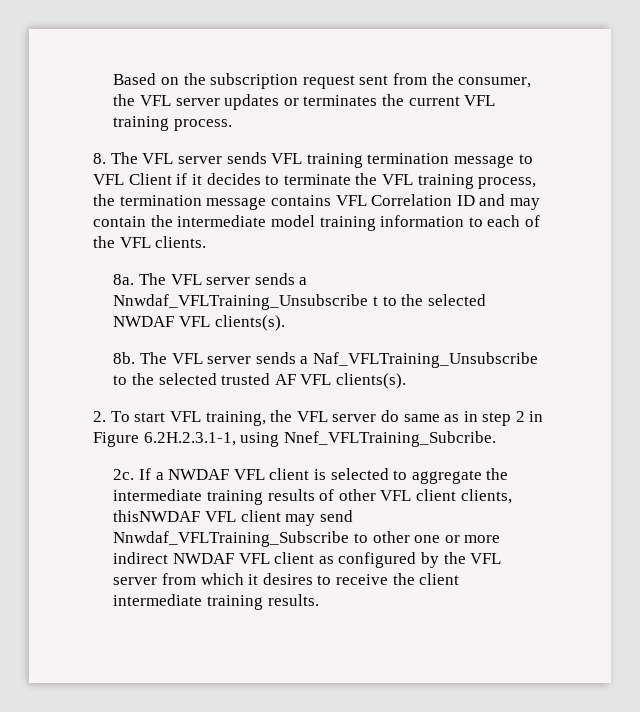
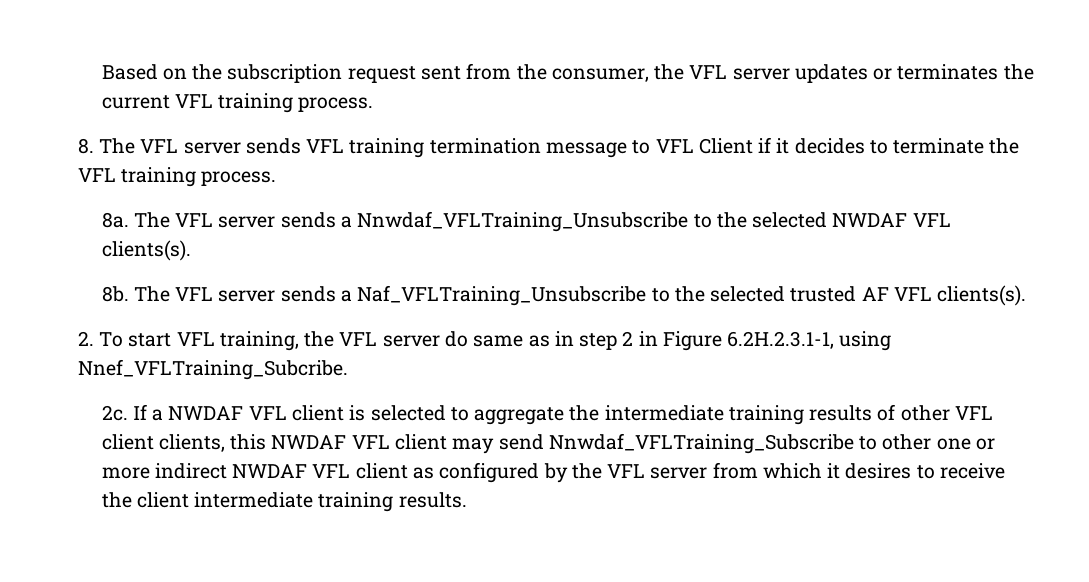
- 8. The VFL server sends VFL training termination message to VFL Client if it decides to terminate the VFL training process, the termination message contains VFL Correlation ID and may contain the intermediate model training information to each of the VFL clients.
+ 8. The VFL server sends VFL training termination message to VFL Client if it decides to terminate the VFL training process.
- The VFL server sends a Nnwdaf_VFLTraining_Unsubscribe t to the selected NWDAF VFL clients(s).
+ The VFL server sends a Nnwdaf_VFLTraining_Unsubscribe to the selected NWDAF VFL clients(s).
- If a NWDAF VFL client is selected to aggregate the intermediate training results of other VFL client clients, thisNWDAF VFL client may send Nnwdaf_VFLTraining_Subscribe to other one or more indirect NWDAF VFL client as configured by the VFL server from which it desires to receive the client intermediate training results.
+ If a NWDAF VFL client is selected to aggregate the intermediate training results of other VFL client clients, this NWDAF VFL client may send Nnwdaf_VFLTraining_Subscribe to other one or more indirect NWDAF VFL client as configured by the VFL server from which it desires to receive the client intermediate training results.

